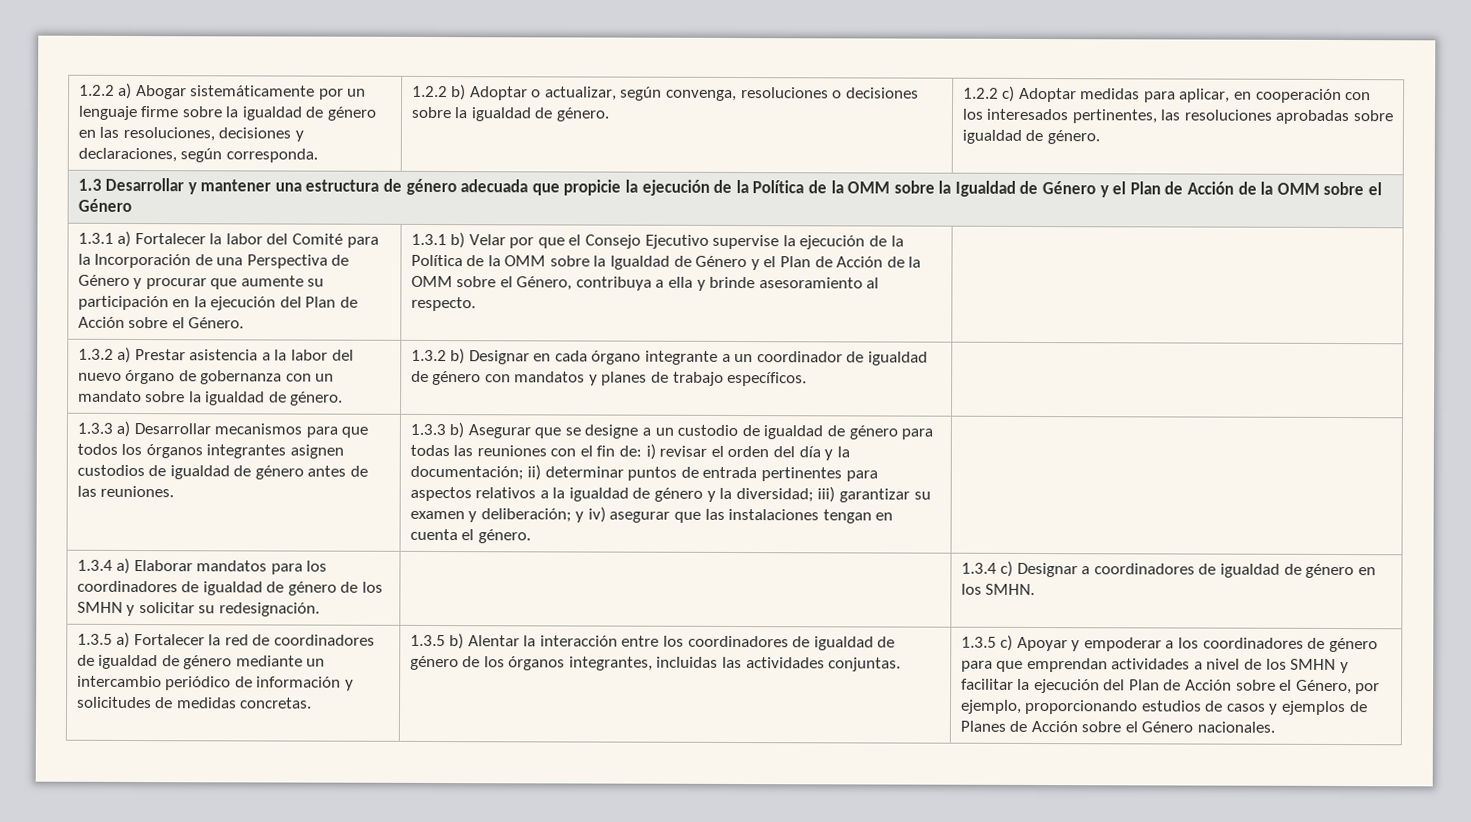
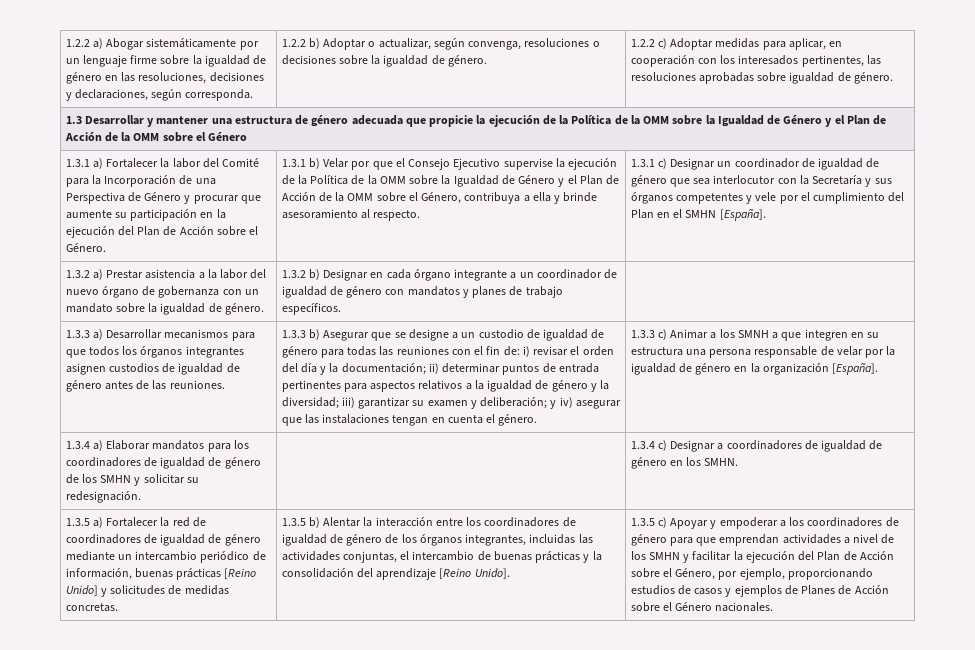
+ 1.3.1 c) Designar un coordinador de igualdad de género que sea interlocutor con la Secretaría y sus órganos competentes y vele por el cumplimiento del Plan en el SMHN [España].
+ 1.3.3 c) Animar a los SMNH a que integren en su estructura una persona responsable de velar por la igualdad de género en la organización [España].
- 1.3.5 a) Fortalecer la red de coordinadores de igualdad de género mediante un intercambio periódico de información y solicitudes de medidas concretas.
+ 1.3.5 a) Fortalecer la red de coordinadores de igualdad de género mediante un intercambio periódico de información, buenas prácticas [Reino Unido] y solicitudes de medidas concretas.
- 1.3.5 b) Alentar la interacción entre los coordinadores de igualdad de género de los órganos integrantes, incluidas las actividades conjuntas.
+ 1.3.5 b) Alentar la interacción entre los coordinadores de igualdad de género de los órganos integrantes, incluidas las actividades conjuntas, el intercambio de buenas prácticas y la consolidación del aprendizaje [Reino Unido].

